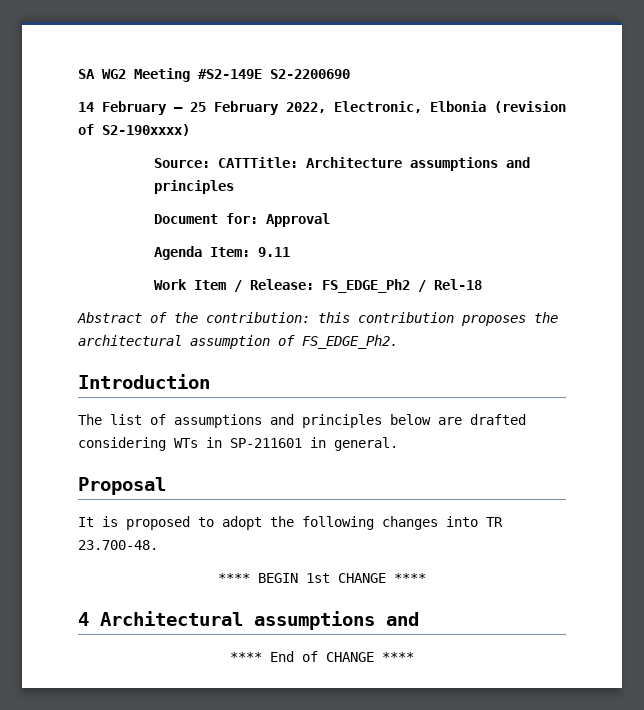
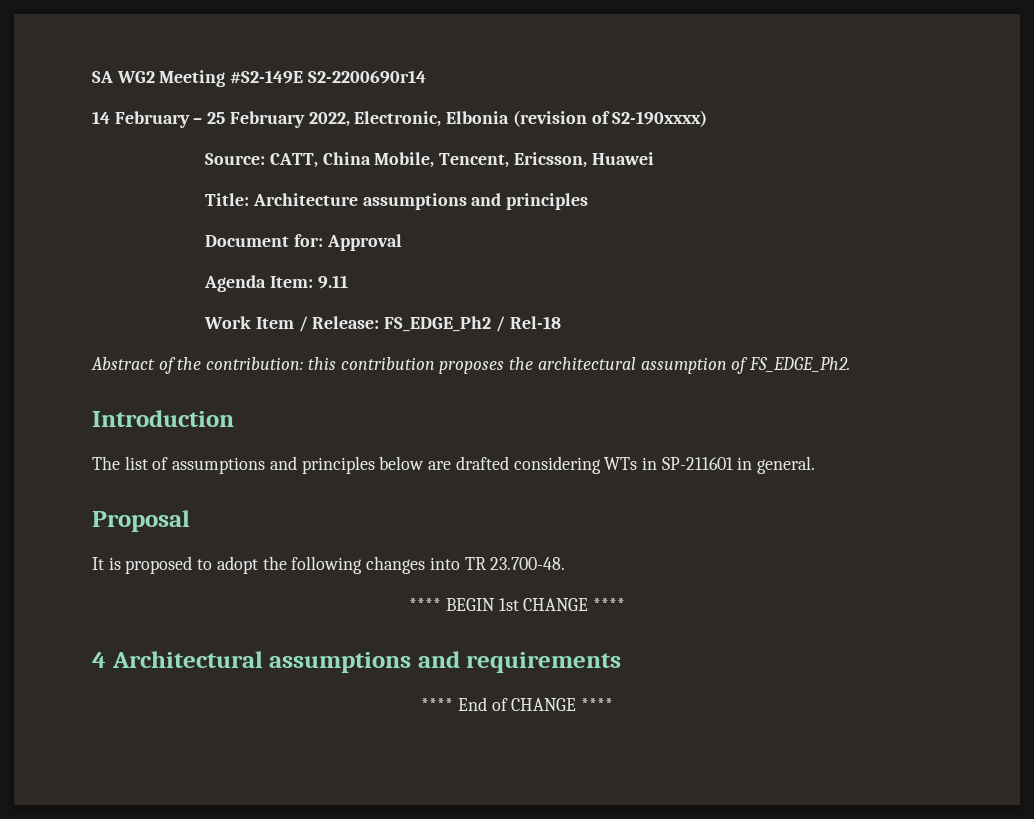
- SA WG2 Meeting #S2-149E S2-2200690
+ SA WG2 Meeting #S2-149E S2-2200690r14
- Source: CATTTitle: Architecture assumptions and principles
+ Source: CATT, China Mobile, Tencent, Ericsson, Huawei
+ Title: Architecture assumptions and principles
- 4 Architectural assumptions and
+ 4 Architectural assumptions and requirements

